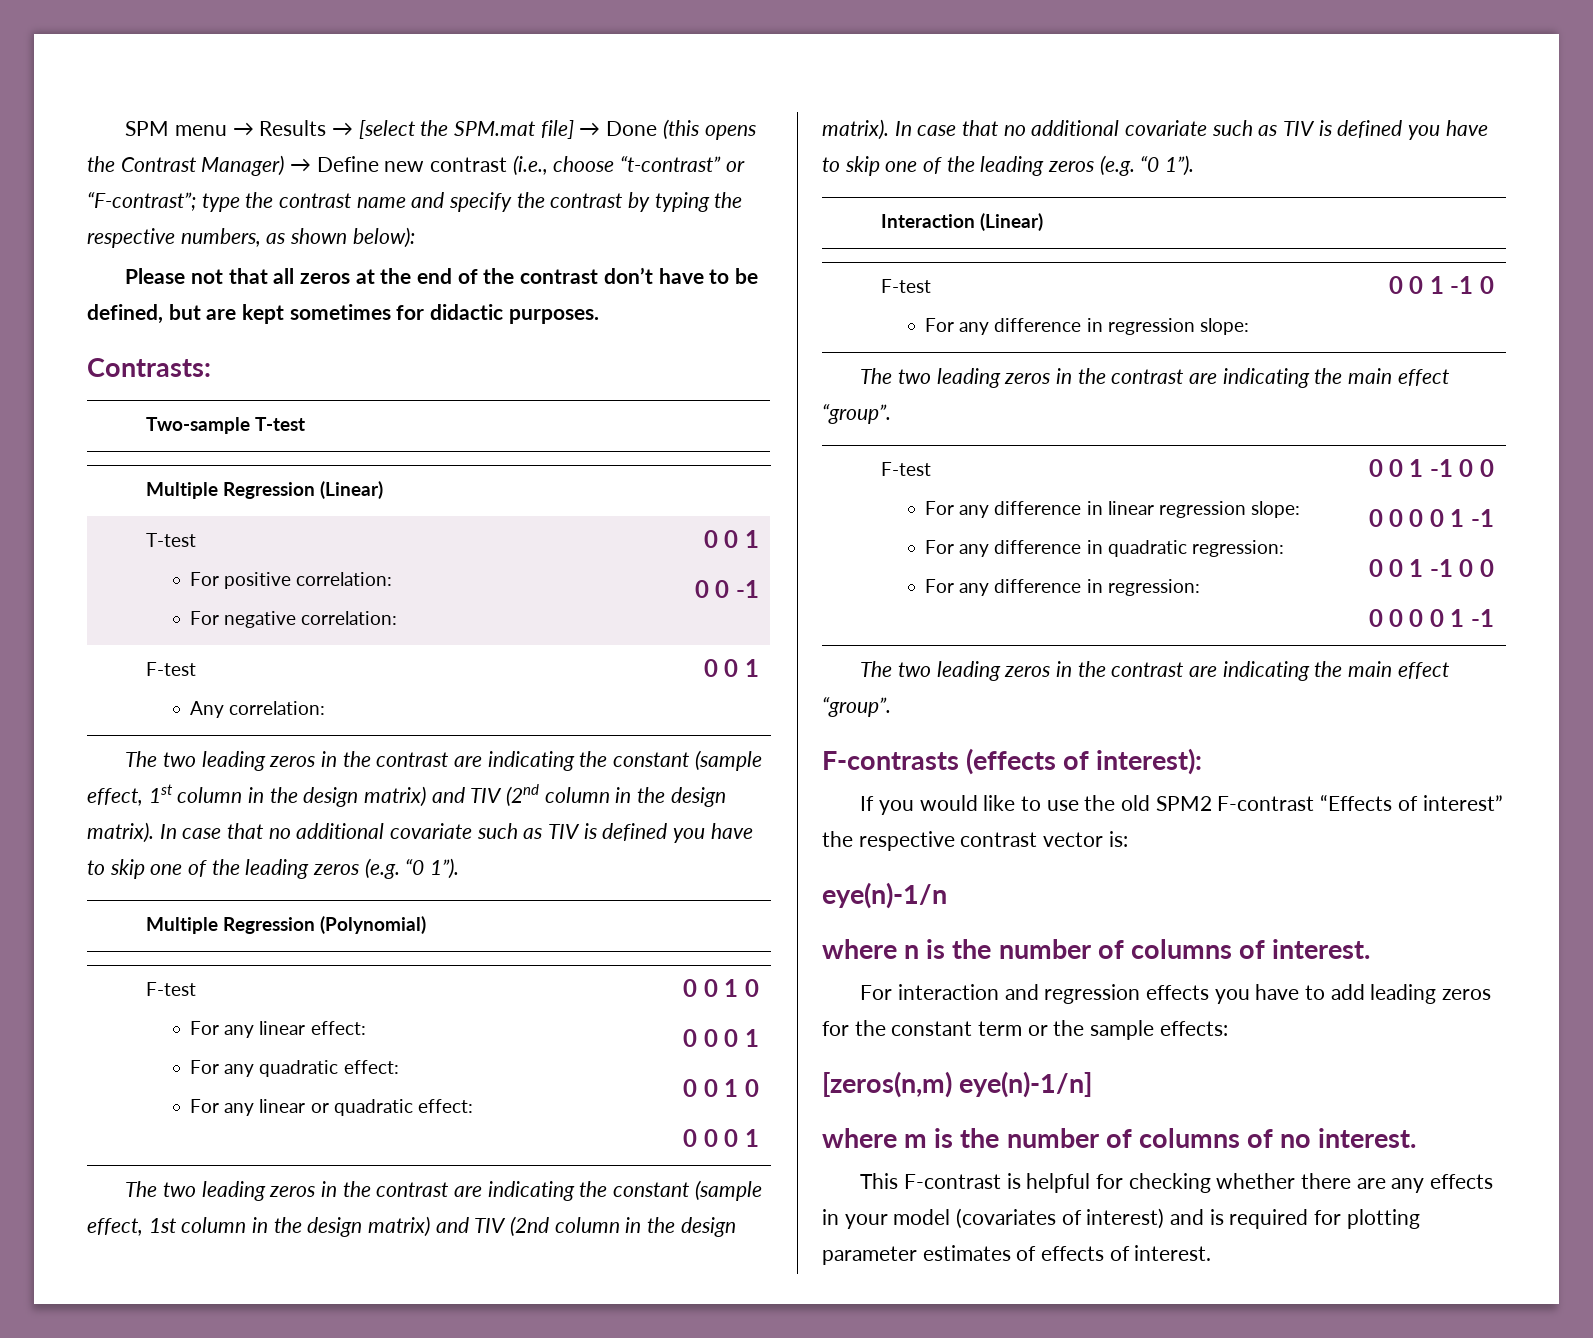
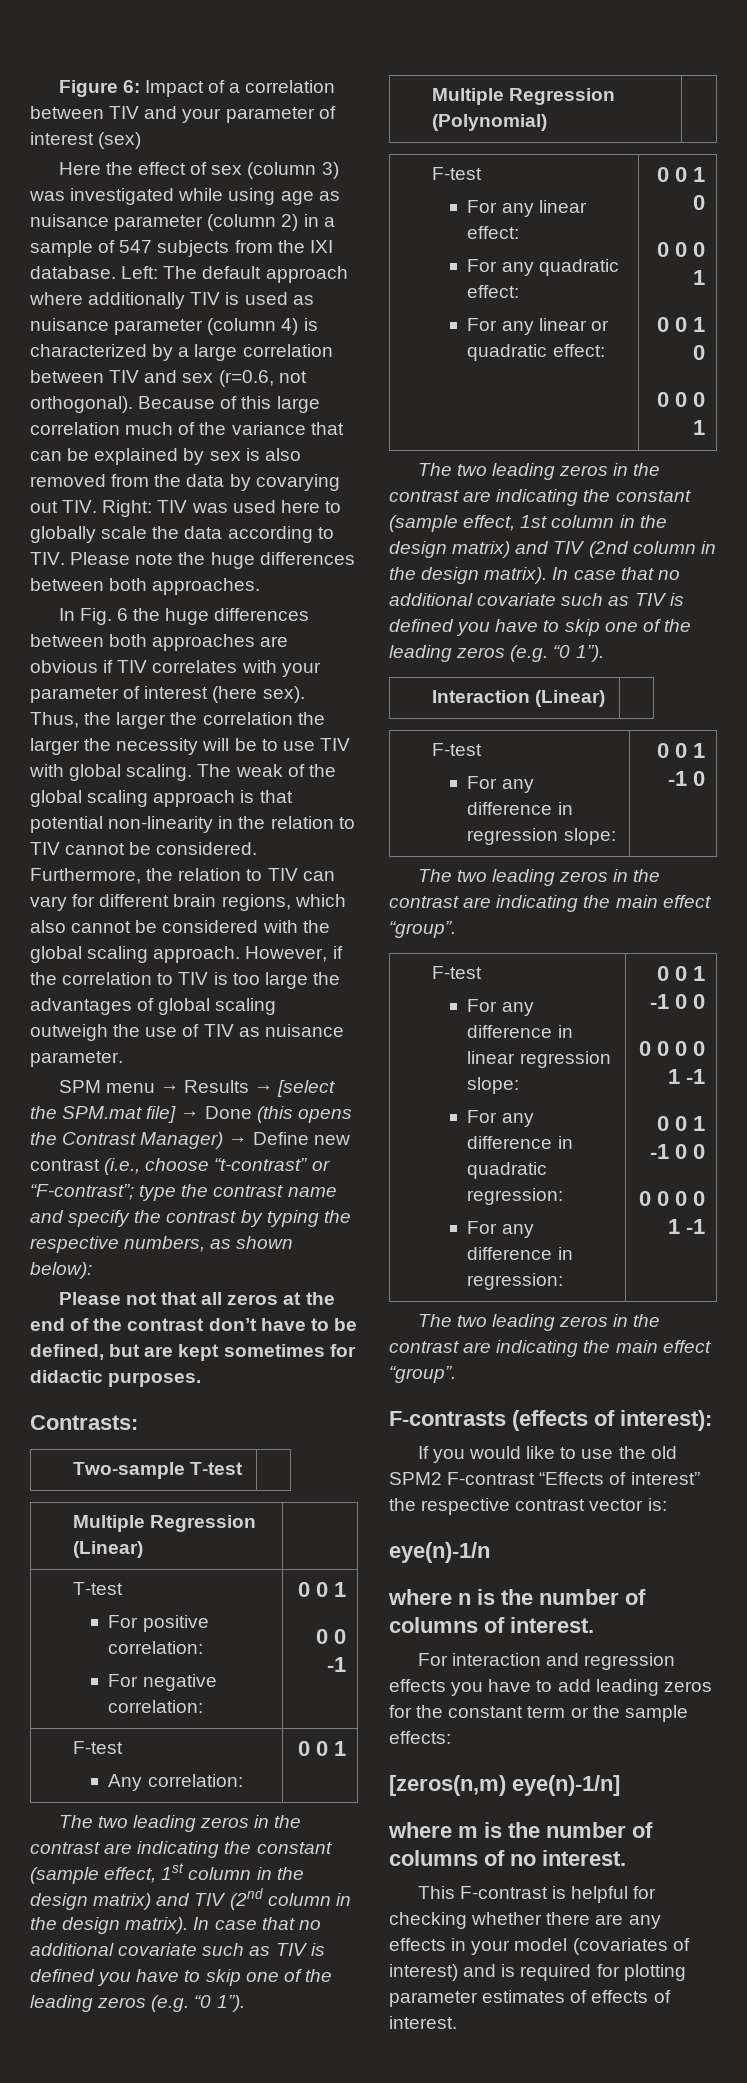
+ Figure 6: Impact of a correlation between TIV and your parameter of interest (sex)
+ Here the effect of sex (column 3) was investigated while using age as nuisance parameter (column 2) in a sample of 547 subjects from the IXI database. Left: The default approach where additionally TIV is used as nuisance parameter (column 4) is characterized by a large correlation between TIV and sex (r=0.6, not orthogonal). Because of this large correlation much of the variance that can be explained by sex is also removed from the data by covarying out TIV. Right: TIV was used here to globally scale the data according to TIV. Please note the huge differences between both approaches.
+ In Fig. 6 the huge differences between both approaches are obvious if TIV correlates with your parameter of interest (here sex). Thus, the larger the correlation the larger the necessity will be to use TIV with global scaling. The weak of the global scaling approach is that potential non-linearity in the relation to TIV cannot be considered. Furthermore, the relation to TIV can vary for different brain regions, which also cannot be considered with the global scaling approach. However, if the correlation to TIV is too large the advantages of global scaling outweigh the use of TIV as nuisance parameter.

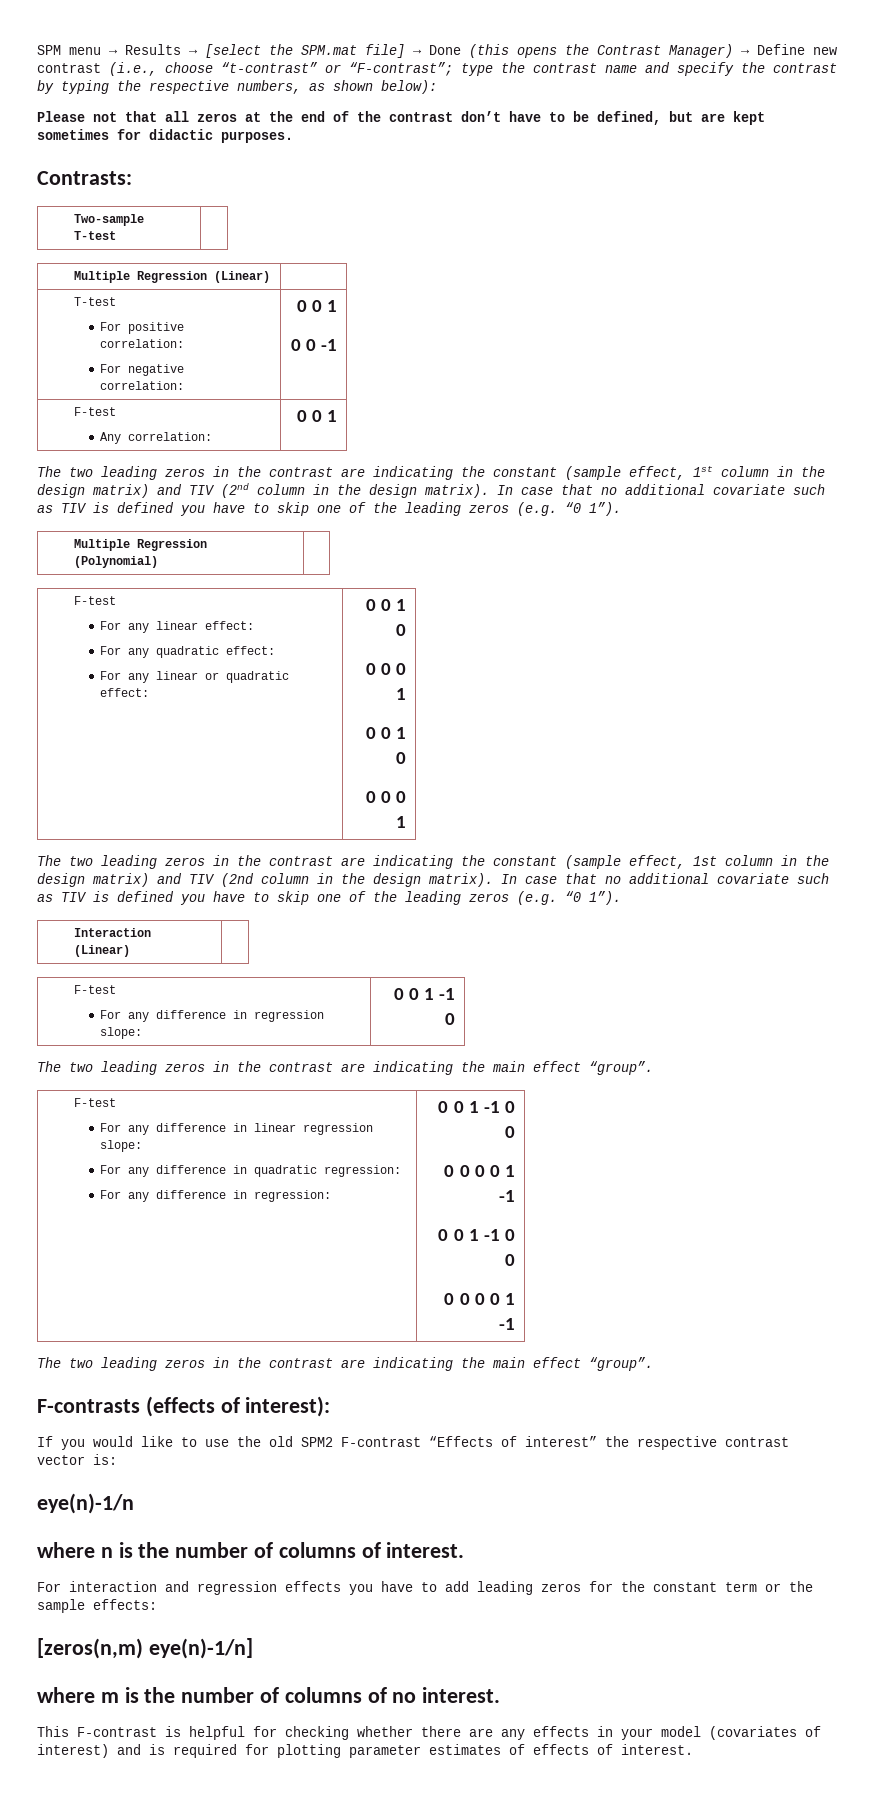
- Figure 6: Impact of a correlation between TIV and your parameter of interest (sex)
- Here the effect of sex (column 3) was investigated while using age as nuisance parameter (column 2) in a sample of 547 subjects from the IXI database. Left: The default approach where additionally TIV is used as nuisance parameter (column 4) is characterized by a large correlation between TIV and sex (r=0.6, not orthogonal). Because of this large correlation much of the variance that can be explained by sex is also removed from the data by covarying out TIV. Right: TIV was used here to globally scale the data according to TIV. Please note the huge differences between both approaches.
- In Fig. 6 the huge differences between both approaches are obvious if TIV correlates with your parameter of interest (here sex). Thus, the larger the correlation the larger the necessity will be to use TIV with global scaling. The weak of the global scaling approach is that potential non-linearity in the relation to TIV cannot be considered. Furthermore, the relation to TIV can vary for different brain regions, which also cannot be considered with the global scaling approach. However, if the correlation to TIV is too large the advantages of global scaling outweigh the use of TIV as nuisance parameter.

